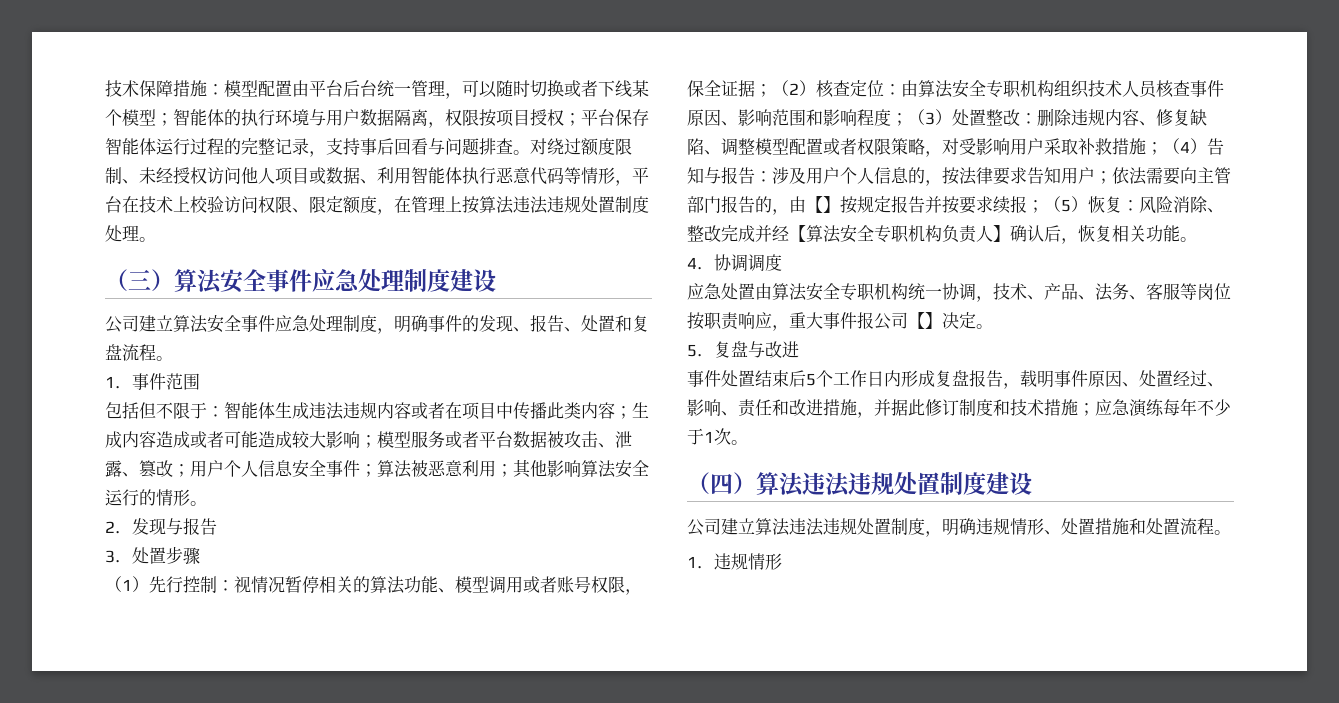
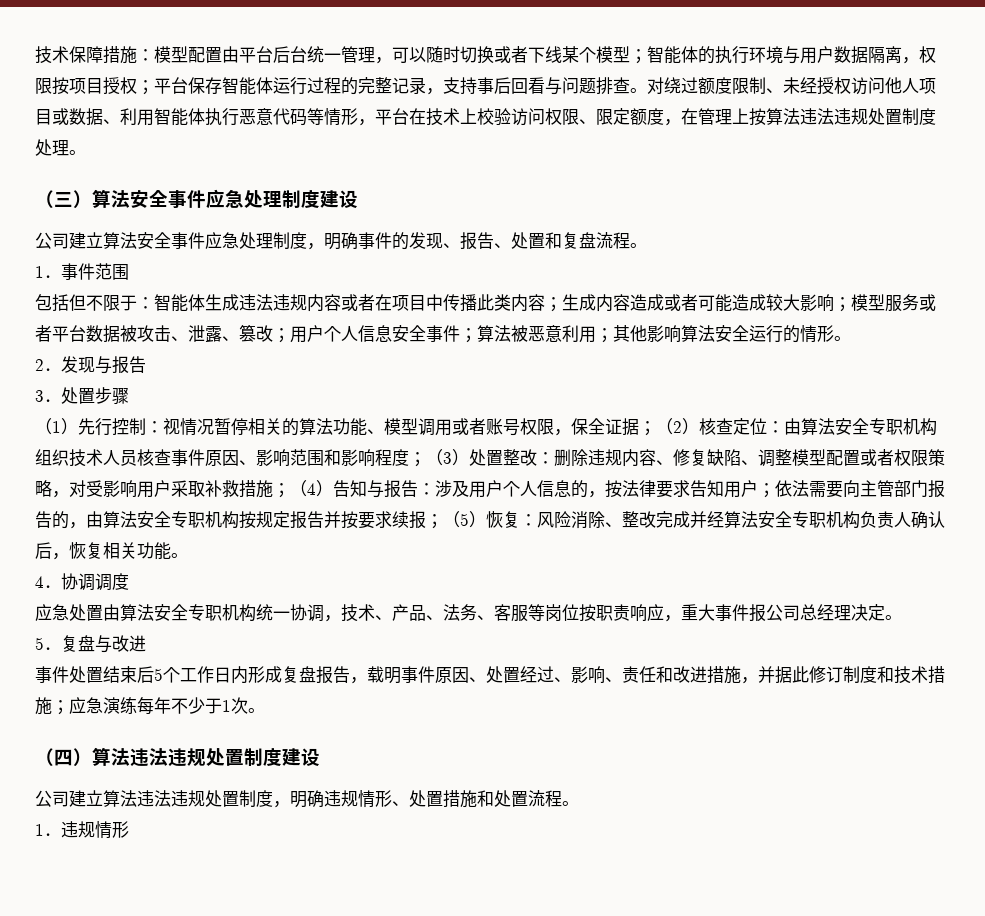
- 依法需要向主管部门报告的，由【】按规定报告并按要求续报；
+ 依法需要向主管部门报告的，由算法安全专职机构按规定报告并按要求续报；
- 风险消除、整改完成并经【算法安全专职机构负责人】确认后，恢复相关功能。
+ 风险消除、整改完成并经算法安全专职机构负责人确认后，恢复相关功能。
- 应急处置由算法安全专职机构统一协调，技术、产品、法务、客服等岗位按职责响应，重大事件报公司【】决定。
+ 应急处置由算法安全专职机构统一协调，技术、产品、法务、客服等岗位按职责响应，重大事件报公司总经理决定。

